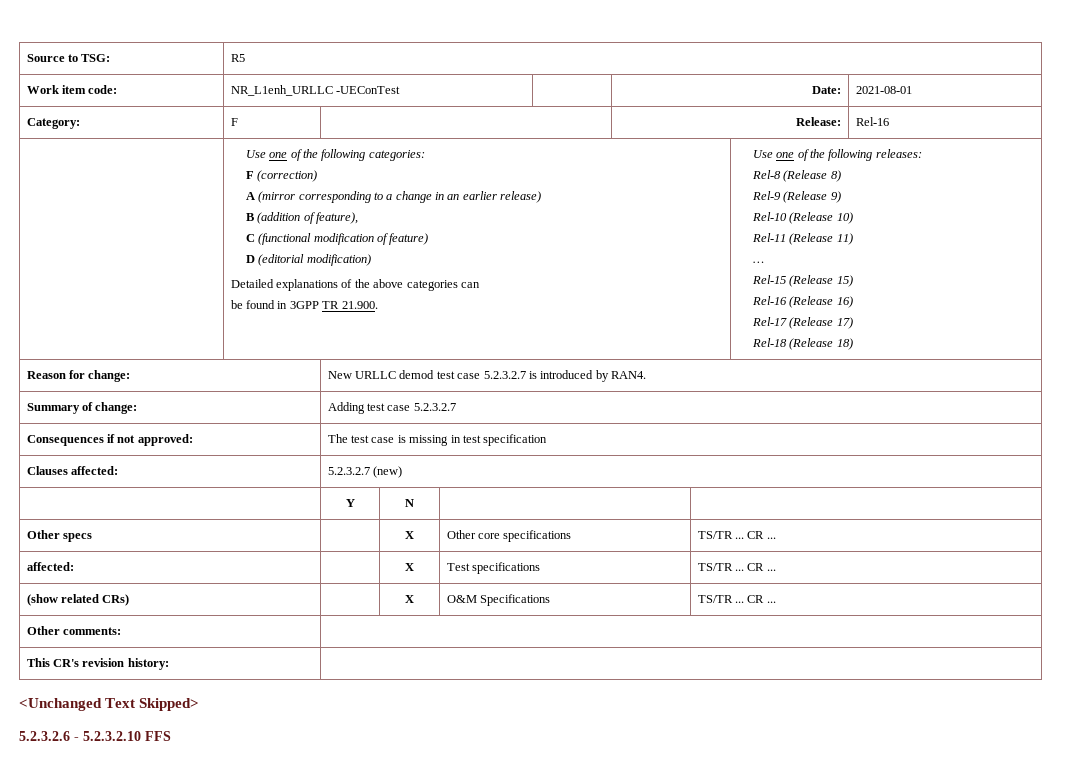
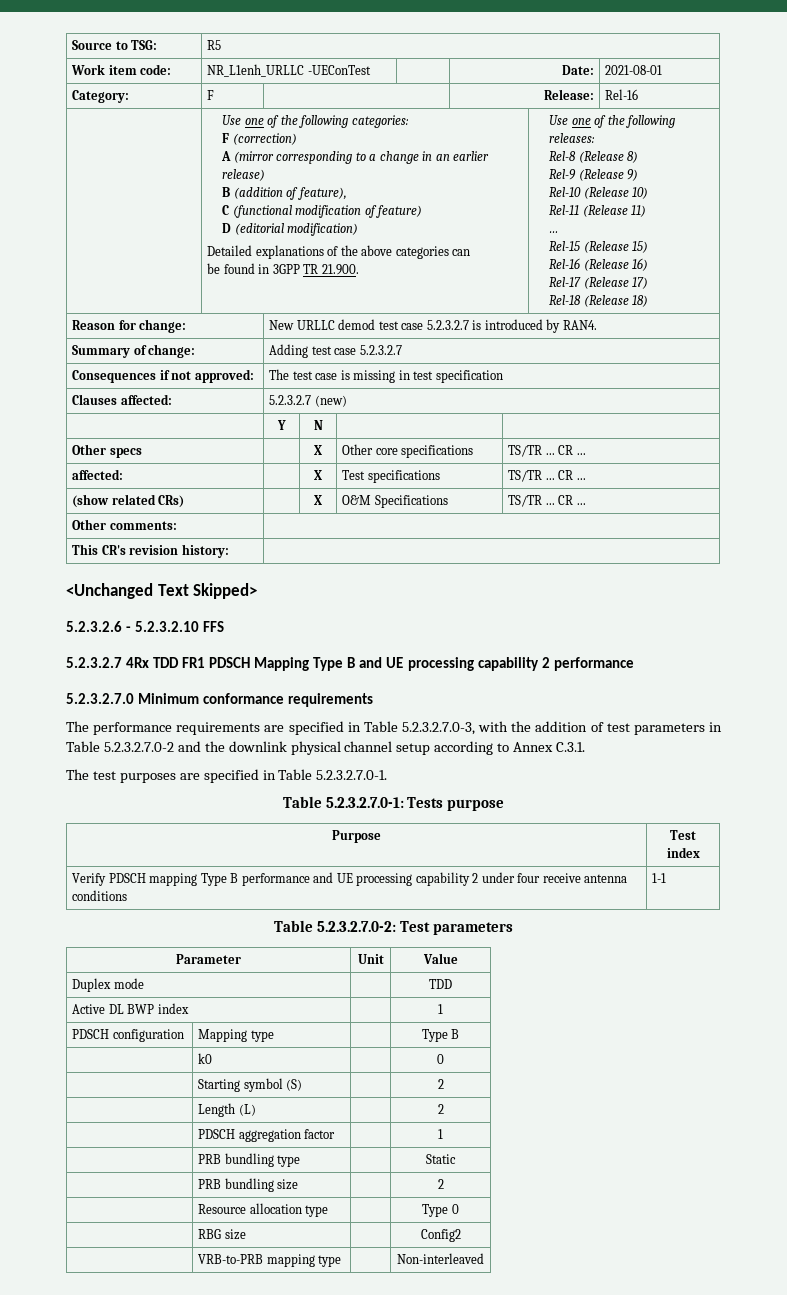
+ 5.2.3.2.7 4Rx TDD FR1 PDSCH Mapping Type B and UE processing capability 2 performance
+ 5.2.3.2.7.0 Minimum conformance requirements
+ The performance requirements are specified in Table 5.2.3.2.7.0-3, with the addition of test parameters in Table 5.2.3.2.7.0-2 and the downlink physical channel setup according to Annex C.3.1.
+ The test purposes are specified in Table 5.2.3.2.7.0-1.
+ Table 5.2.3.2.7.0-1: Tests purpose
+ Purpose | Test index
+ Verify PDSCH mapping Type B performance and UE processing capability 2 under four receive antenna conditions | 1-1
+ Table 5.2.3.2.7.0-2: Test parameters
+ Parameter | Unit | Value
+ Duplex mode | | TDD
+ Active DL BWP index | | 1
+ PDSCH configuration | Mapping type | | Type B
+ | k0 | | 0
+ | Starting symbol (S) | | 2
+ | Length (L) | | 2
+ | PDSCH aggregation factor | | 1
+ | PRB bundling type | | Static
+ | PRB bundling size | | 2
+ | Resource allocation type | | Type 0
+ | RBG size | | Config2
+ | VRB-to-PRB mapping type | | Non-interleaved

